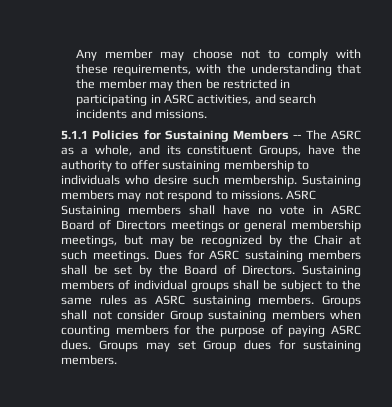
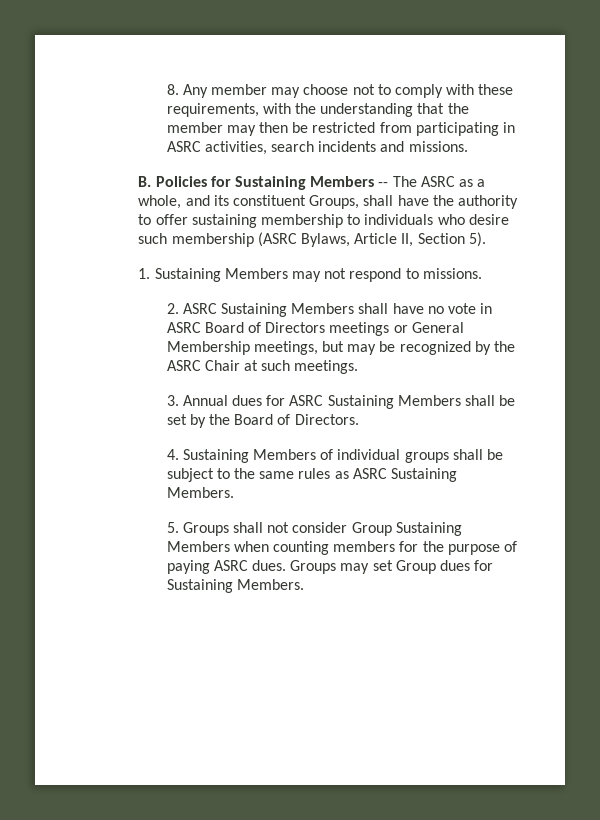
- Any member may choose not to comply with these requirements, with the understanding that the member may then be restricted in participating in ASRC activities, and search incidents and missions.
+ 8. Any member may choose not to comply with these requirements, with the understanding that the member may then be restricted from participating in ASRC activities, search incidents and missions.
- 5.1.1 Policies for Sustaining Members -- The ASRC as a whole, and its constituent Groups, have the authority to offer sustaining membership to individuals who desire such membership. Sustaining members may not respond to missions. ASRC Sustaining members shall have no vote in ASRC Board of Directors meetings or general membership meetings, but may be recognized by the Chair at such meetings. Dues for ASRC sustaining members shall be set by the Board of Directors. Sustaining members of individual groups shall be subject to the same rules as ASRC sustaining members. Groups shall not consider Group sustaining members when counting members for the purpose of paying ASRC dues.
+ B. Policies for Sustaining Members -- The ASRC as a whole, and its constituent Groups, shall have the authority to offer sustaining membership to individuals who desire such membership (ASRC Bylaws, Article II, Section 5).
+ 1. Sustaining Members may not respond to missions.
+ 2. ASRC Sustaining Members shall have no vote in ASRC Board of Directors meetings or General Membership meetings, but may be recognized by the ASRC Chair at such meetings.
+ 3. Annual dues for ASRC Sustaining Members shall be set by the Board of Directors.
+ 4. Sustaining Members of individual groups shall be subject to the same rules as ASRC Sustaining Members.
+ 5. Groups shall not consider Group Sustaining Members when counting members for the purpose of paying ASRC dues.
- Groups may set Group dues for sustaining members.
+ Groups may set Group dues for Sustaining Members.

